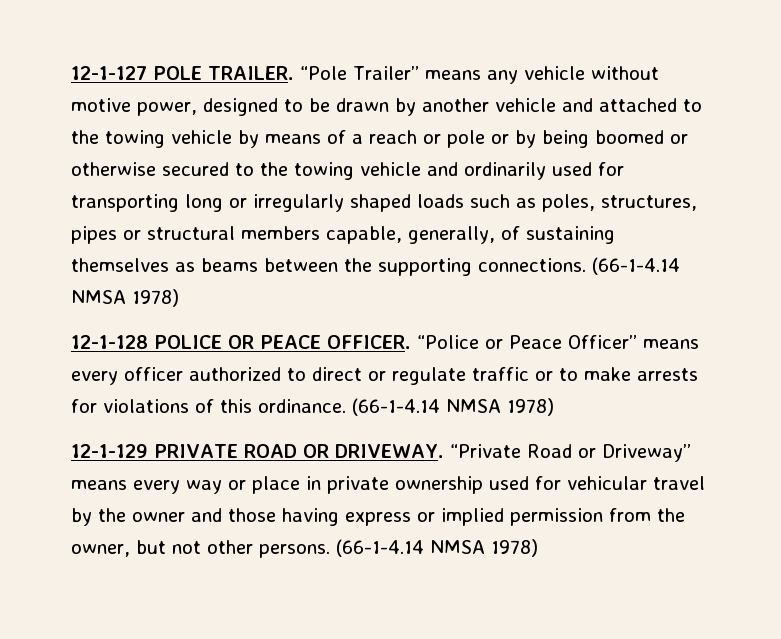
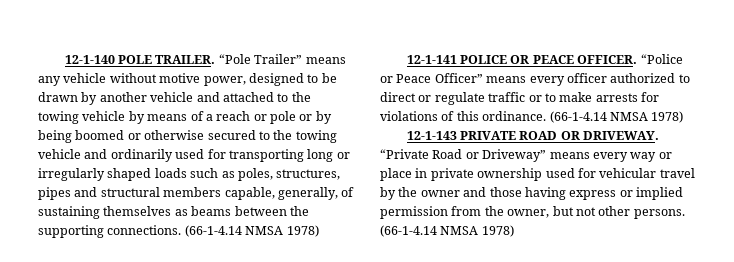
- 12-1-127 POLE TRAILER.
+ 12-1-140 POLE TRAILER.
- “Pole Trailer” means any vehicle without motive power, designed to be drawn by another vehicle and attached to the towing vehicle by means of a reach or pole or by being boomed or otherwise secured to the towing vehicle and ordinarily used for transporting long or irregularly shaped loads such as poles, structures, pipes or structural members capable, generally, of sustaining themselves as beams between the supporting connections.
+ “Pole Trailer” means any vehicle without motive power, designed to be drawn by another vehicle and attached to the towing vehicle by means of a reach or pole or by being boomed or otherwise secured to the towing vehicle and ordinarily used for transporting long or irregularly shaped loads such as poles, structures, pipes and structural members capable, generally, of sustaining themselves as beams between the supporting connections.
- 12-1-128 POLICE OR PEACE OFFICER.
+ 12-1-141 POLICE OR PEACE OFFICER.
- 12-1-129 PRIVATE ROAD OR DRIVEWAY.
+ 12-1-143 PRIVATE ROAD OR DRIVEWAY.

